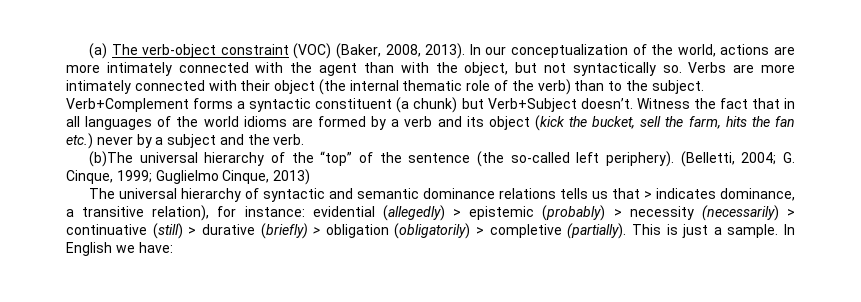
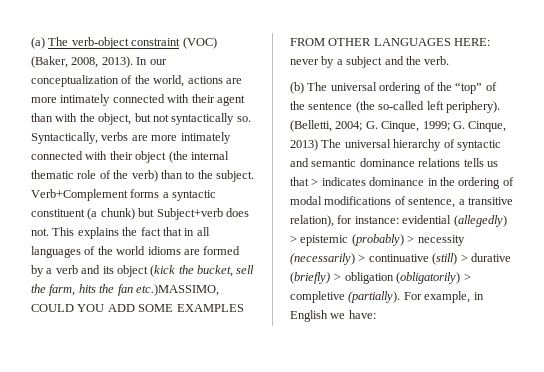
- In our conceptualization of the world, actions are more intimately connected with the agent than with the object, but not syntactically so.
+ In our conceptualization of the world, actions are more intimately connected with their agent than with the object, but not syntactically so.
- Verbs are more intimately connected with their object (the internal thematic role of the verb) than to the subject.
+ Syntactically, verbs are more intimately connected with their object (the internal thematic role of the verb) than to the subject.
- Verb+Complement forms a syntactic constituent (a chunk) but Verb+Subject doesn’t. Witness the fact that in all languages of the world idioms are formed by a verb and its object (kick the bucket, sell the farm, hits the fan etc.) never by a subject and the verb.
+ Verb+Complement forms a syntactic constituent (a chunk) but Subject+verb does not. This explains the fact that in all languages of the world idioms are formed by a verb and its object (kick the bucket, sell the farm, hits the fan etc.)MASSIMO, COULD YOU ADD SOME EXAMPLES FROM OTHER LANGUAGES HERE: never by a subject and the verb.
- (b)The universal hierarchy of the “top” of the sentence (the so-called left periphery).
+ (b) The universal ordering of the “top” of the sentence (the so-called left periphery).
- (Belletti, 2004; G. Cinque, 1999; Guglielmo Cinque, 2013)
- The universal hierarchy of syntactic and semantic dominance relations tells us that > indicates dominance, a transitive relation), for instance: evidential (allegedly) > epistemic (probably) > necessity (necessarily) > continuative (still) > durative (briefly) > obligation (obligatorily) > completive (partially).
+ (Belletti, 2004; G. Cinque, 1999; G. Cinque, 2013) The universal hierarchy of syntactic and semantic dominance relations tells us that > indicates dominance in the ordering of modal modifications of sentence, a transitive relation), for instance: evidential (allegedly) > epistemic (probably) > necessity (necessarily) > continuative (still) > durative (briefly) > obligation (obligatorily) > completive (partially).
- This is just a sample. In English we have:
+ For example, in English we have:

